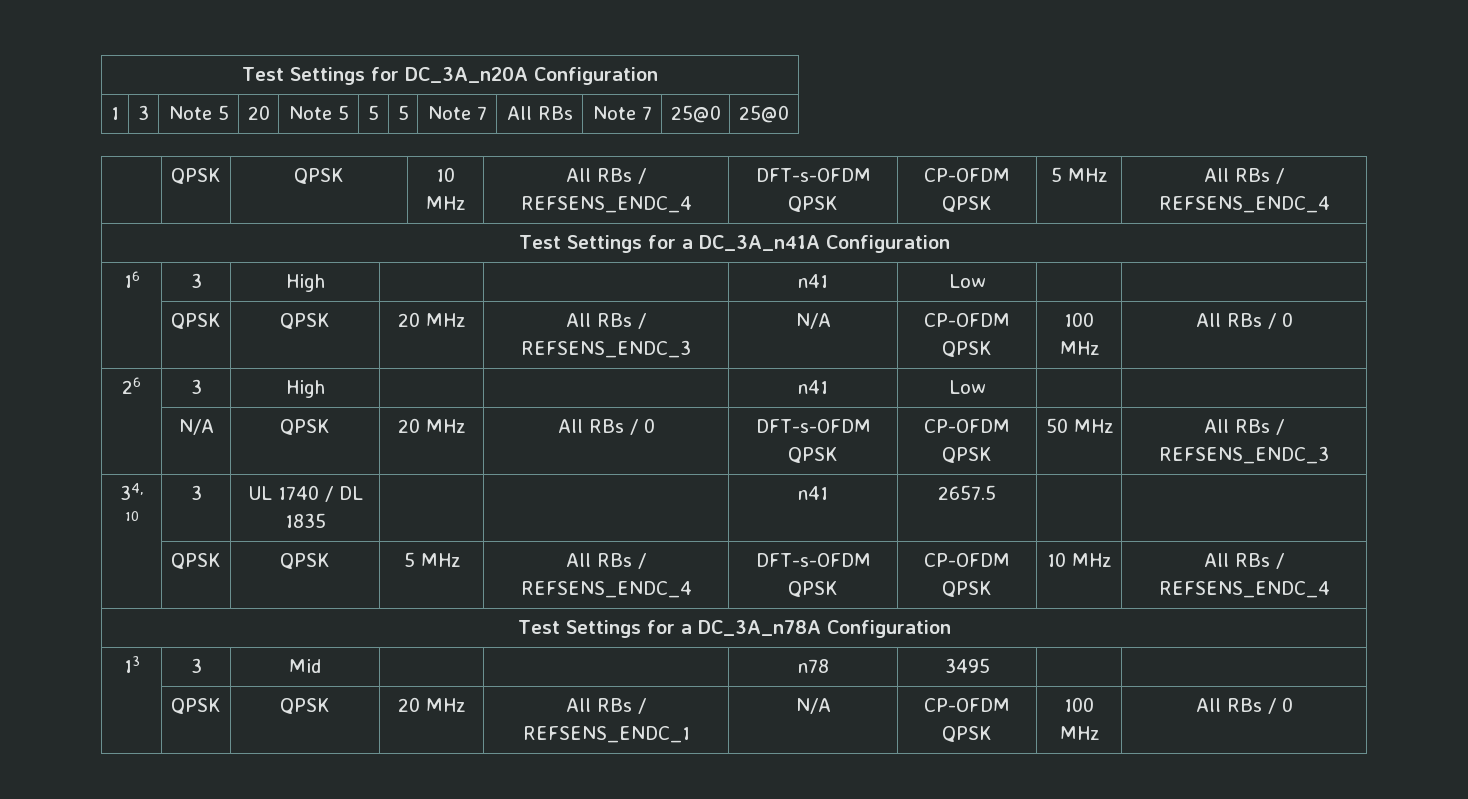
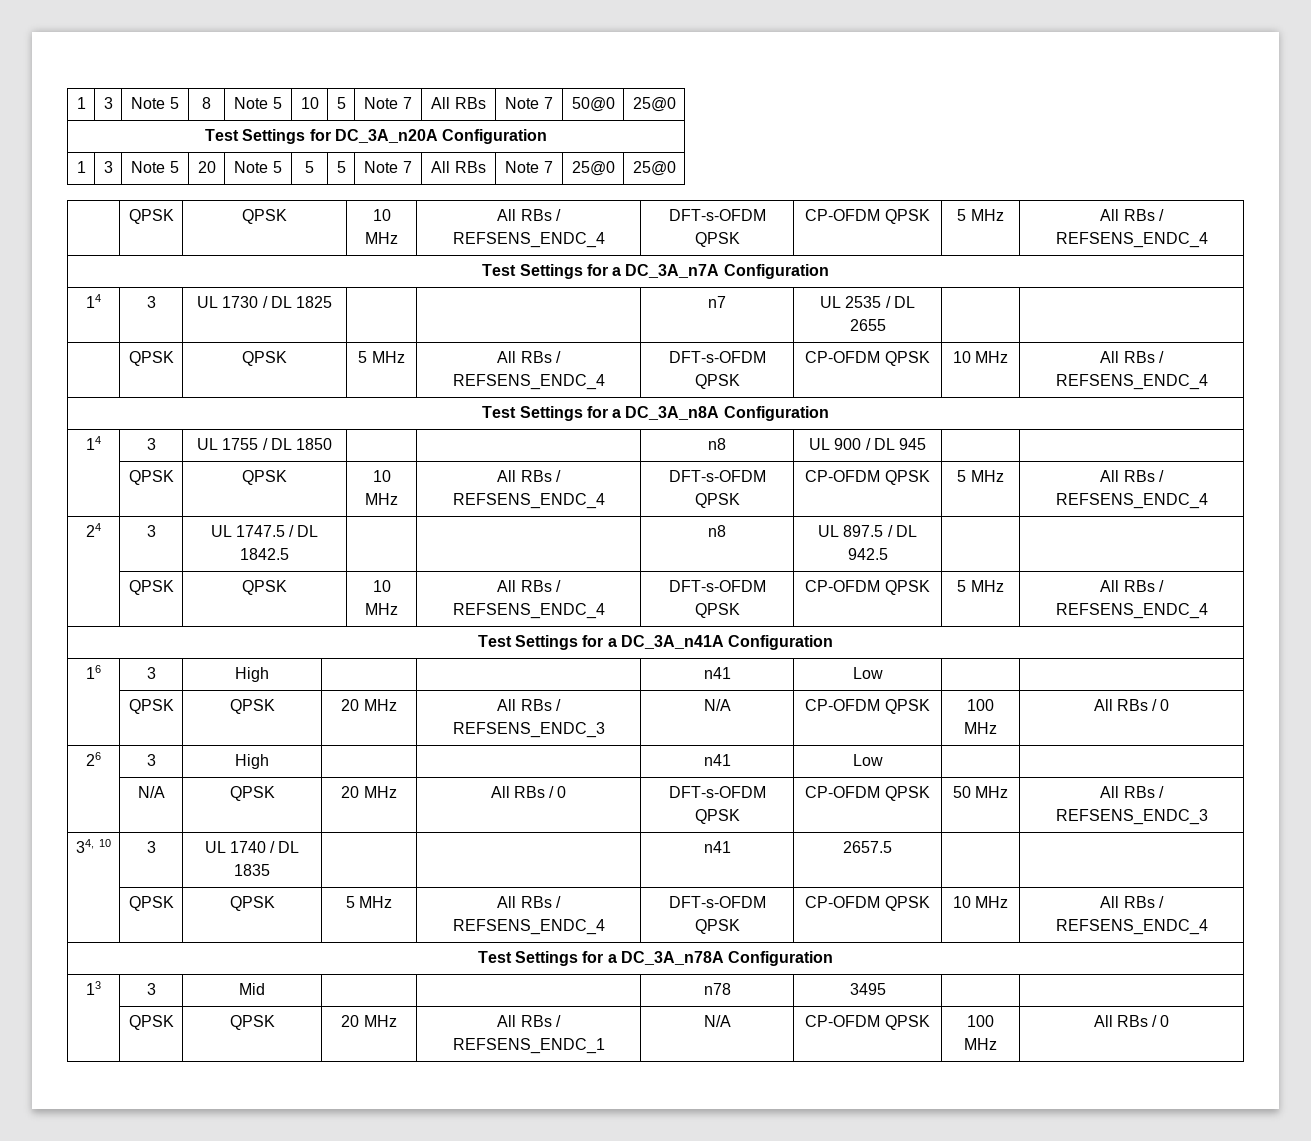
+ 1 | 3 | Note 5 | 8 | Note 5 | 10 | 5 | Note 7 | All RBs | Note 7 | 50@0 | 25@0
+ Test Settings for a DC_3A_n7A Configuration
+ 14 | 3 | UL 1730 / DL 1825 | | | n7 | UL 2535 / DL 2655 | |
+ | QPSK | QPSK | 5 MHz | All RBs / REFSENS_ENDC_4 | DFT-s-OFDM QPSK | CP-OFDM QPSK | 10 MHz | All RBs / REFSENS_ENDC_4
+ Test Settings for a DC_3A_n8A Configuration
+ 14 | 3 | UL 1755 / DL 1850 | | | n8 | UL 900 / DL 945 | |
+ | QPSK | QPSK | 10 MHz | All RBs / REFSENS_ENDC_4 | DFT-s-OFDM QPSK | CP-OFDM QPSK | 5 MHz | All RBs / REFSENS_ENDC_4
+ 24 | 3 | UL 1747.5 / DL 1842.5 | | | n8 | UL 897.5 / DL 942.5 | |
+ | QPSK | QPSK | 10 MHz | All RBs / REFSENS_ENDC_4 | DFT-s-OFDM QPSK | CP-OFDM QPSK | 5 MHz | All RBs / REFSENS_ENDC_4

